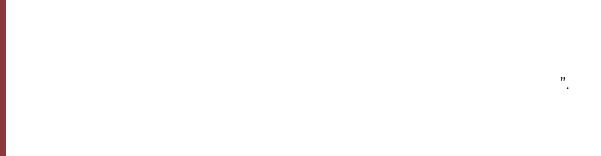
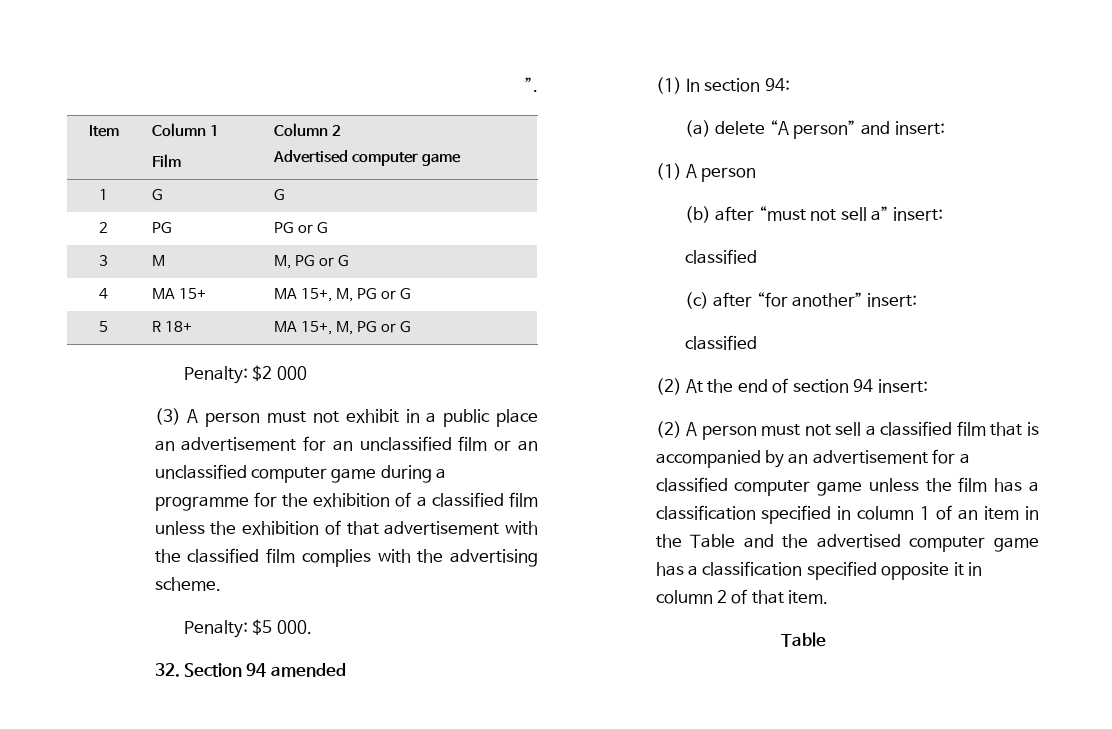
+ Item | Column 1
+ Film | Column 2
+ Advertised computer game
+ 1 | G | G
+ 2 | PG | PG or G
+ 3 | M | M, PG or G
+ 4 | MA 15+ | MA 15+, M, PG or G
+ 5 | R 18+ | MA 15+, M, PG or G
+ Penalty: $2 000
+ (3) A person must not exhibit in a public place an advertisement for an unclassified film or an unclassified computer game during a programme for the exhibition of a classified film unless the exhibition of that advertisement with the classified film complies with the advertising scheme.
+ Penalty: $5 000.
+ 32. Section 94 amended
+ (1) In section 94:
+ (a) delete “A person” and insert:
+ (1) A person
+ (b) after “must not sell a” insert:
+ classified
+ (c) after “for another” insert:
+ classified
+ (2) At the end of section 94 insert:
+ (2) A person must not sell a classified film that is accompanied by an advertisement for a classified computer game unless the film has a classification specified in column 1 of an item in the Table and the advertised computer game has a classification specified opposite it in column 2 of that item.
+ Table

